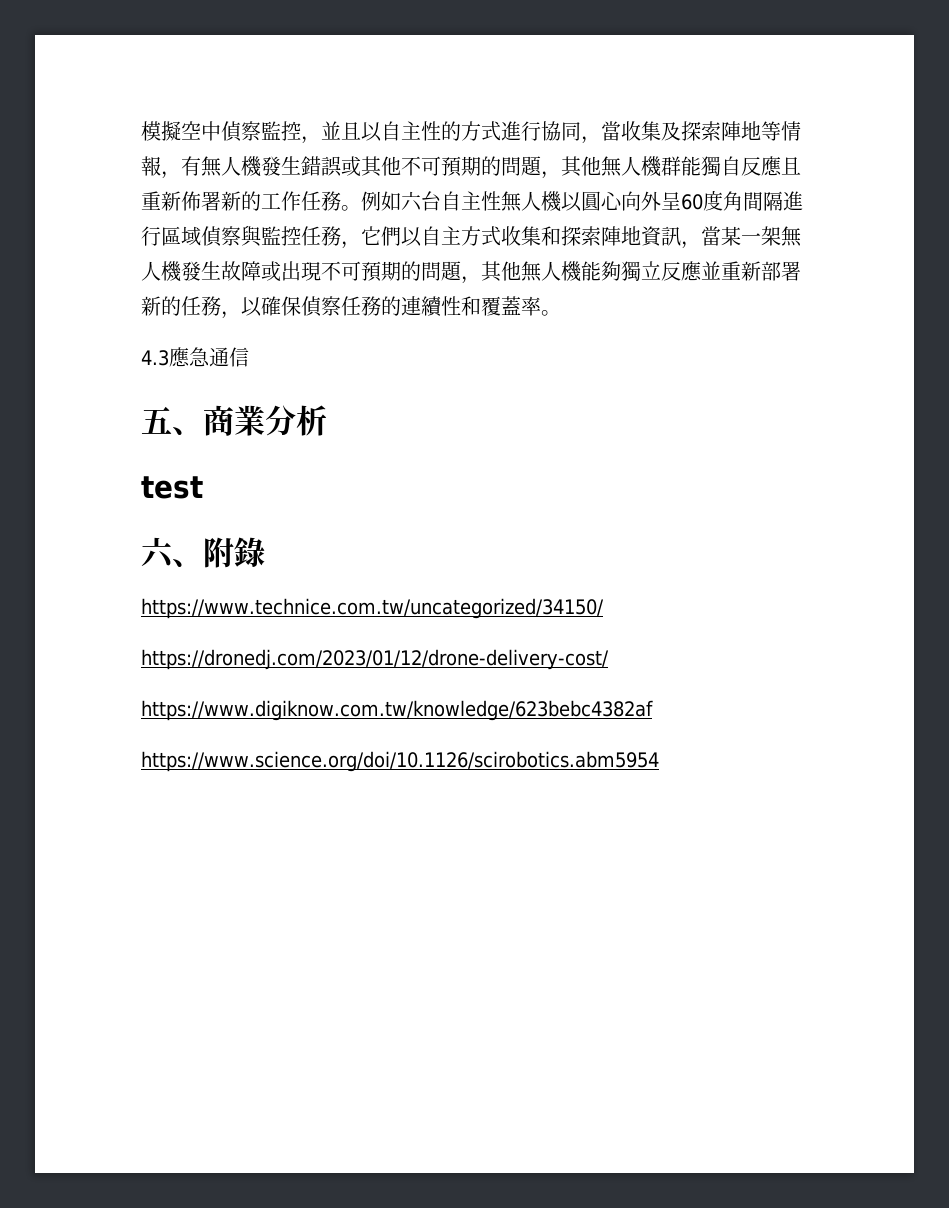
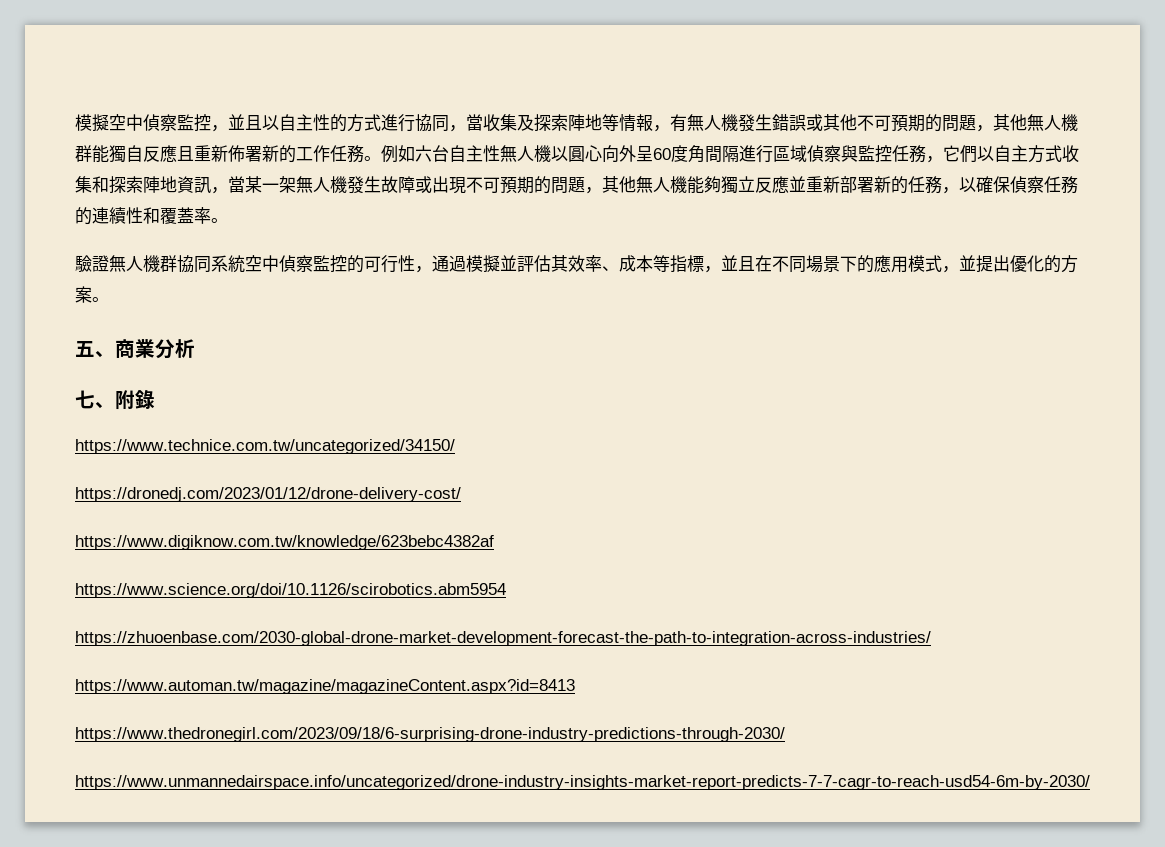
- 4.3應急通信
+ 驗證無人機群協同系統空中偵察監控的可行性，通過模擬並評估其效率、成本等指標，並且在不同場景下的應用模式，並提出優化的方案。
- test
- 六、附錄
+ 七、附錄
+ https://zhuoenbase.com/2030-global-drone-market-development-forecast-the-path-to-integration-across-industries/
+ https://www.automan.tw/magazine/magazineContent.aspx?id=8413
+ https://www.thedronegirl.com/2023/09/18/6-surprising-drone-industry-predictions-through-2030/
+ https://www.unmannedairspace.info/uncategorized/drone-industry-insights-market-report-predicts-7-7-cagr-to-reach-usd54-6m-by-2030/

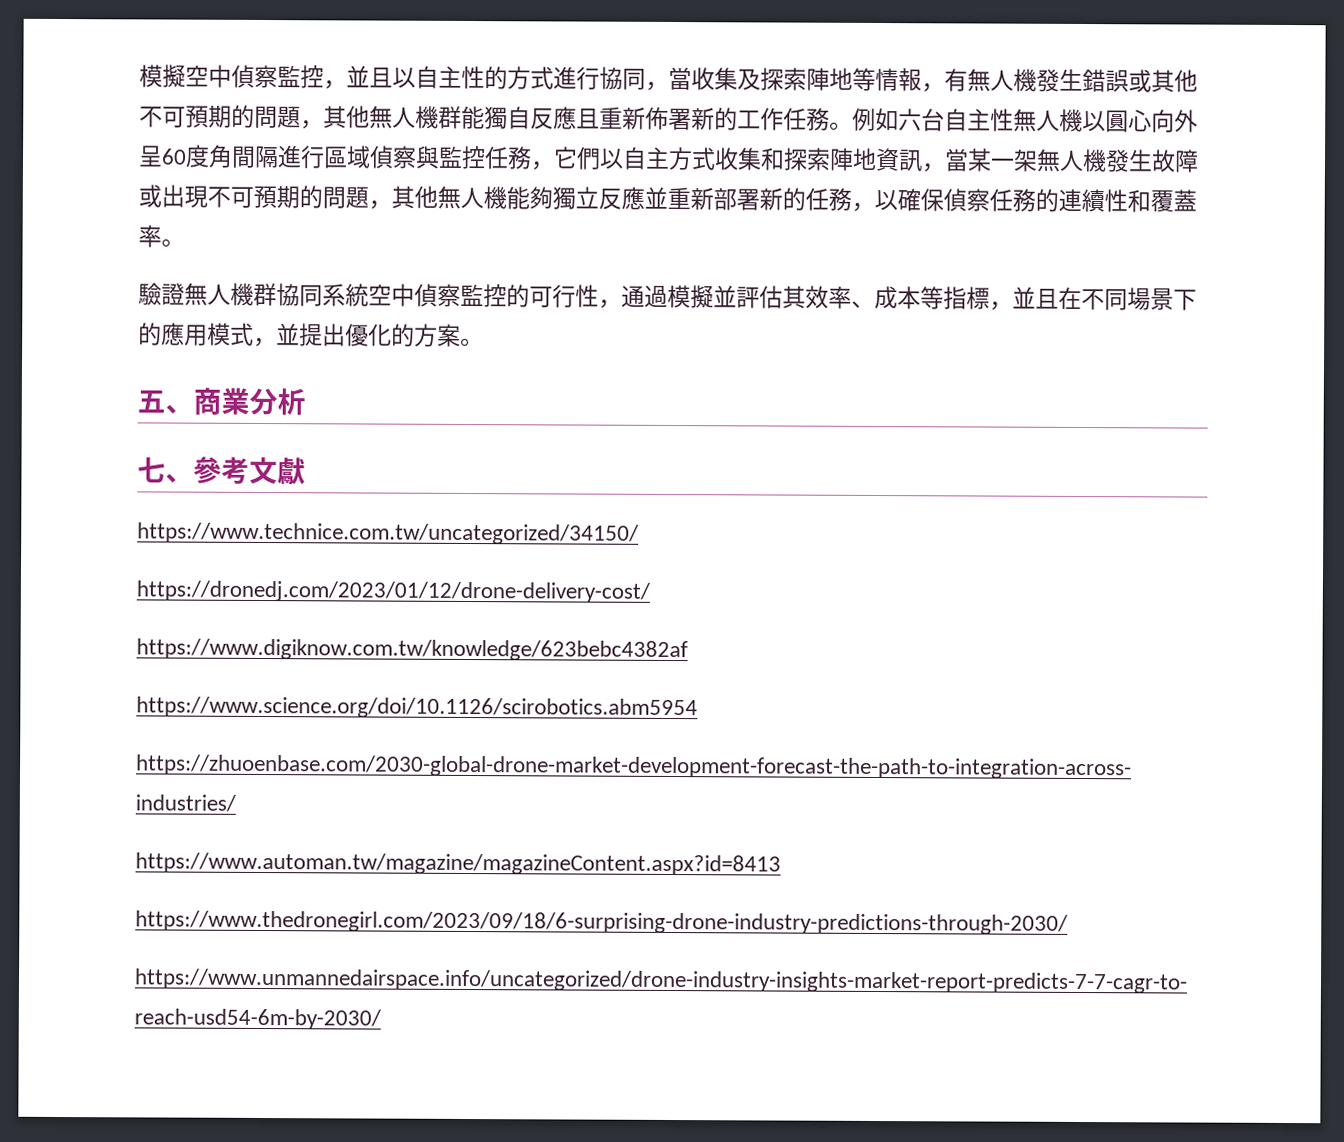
- 七、附錄
+ 七、參考文獻

